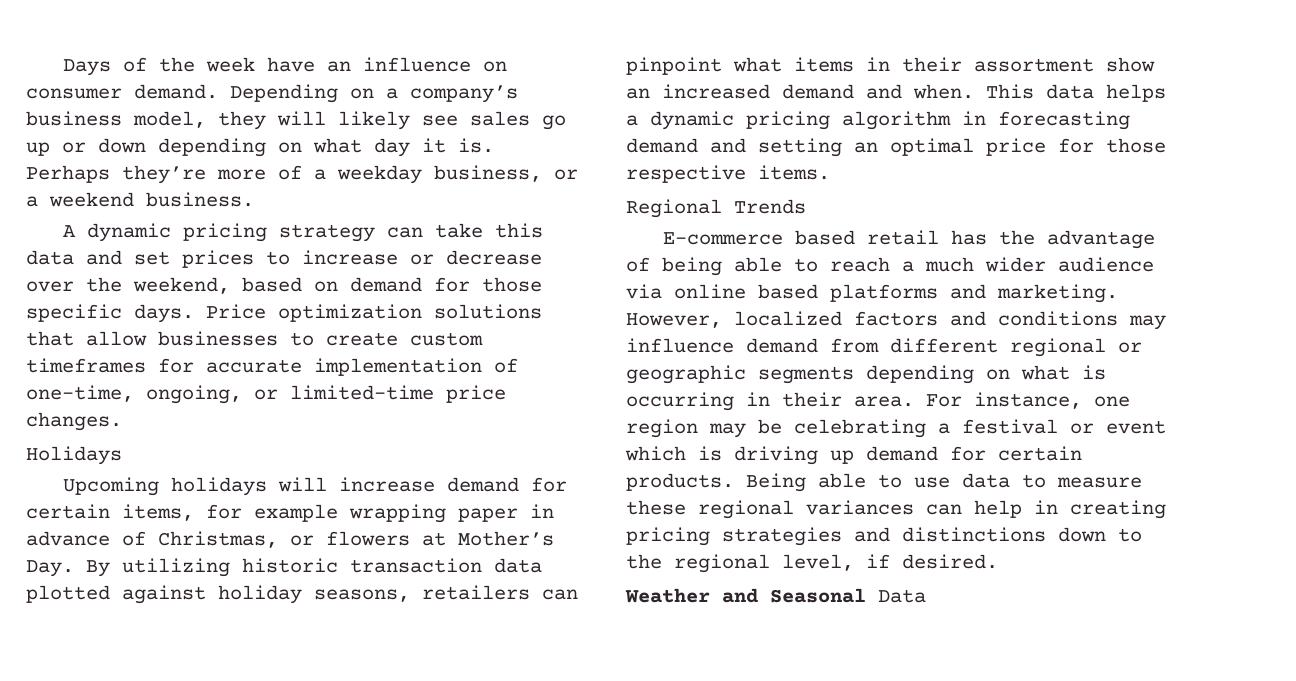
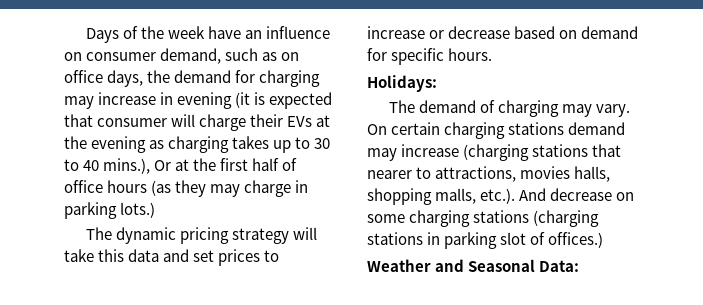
- Days of the week have an influence on consumer demand. Depending on a company’s business model, they will likely see sales go up or down depending on what day it is. Perhaps they’re more of a weekday business, or a weekend business.
- A dynamic pricing strategy can take this data and set prices to increase or decrease over the weekend, based on demand for those specific days. Price optimization solutions that allow businesses to create custom timeframes for accurate implementation of one-time, ongoing, or limited-time price changes.
- Holidays
- Upcoming holidays will increase demand for certain items, for example wrapping paper in advance of Christmas, or flowers at Mother’s Day. By utilizing historic transaction data plotted against holiday seasons, retailers can pinpoint what items in their assortment show an increased demand and when. This data helps a dynamic pricing algorithm in forecasting demand and setting an optimal price for those respective items.
- Regional Trends
- E-commerce based retail has the advantage of being able to reach a much wider audience via online based platforms and marketing. However, localized factors and conditions may influence demand from different regional or geographic segments depending on what is occurring in their area. For instance, one region may be celebrating a festival or event which is driving up demand for certain products. Being able to use data to measure these regional variances can help in creating pricing strategies and distinctions down to the regional level, if desired.
+ Days of the week have an influence on consumer demand, such as on office days, the demand for charging may increase in evening (it is expected that consumer will charge their EVs at the evening as charging takes up to 30 to 40 mins.), Or at the first half of office hours (as they may charge in parking lots.)
+ The dynamic pricing strategy will take this data and set prices to increase or decrease based on demand for specific hours.
+ Holidays:
+ The demand of charging may vary. On certain charging stations demand may increase (charging stations that nearer to attractions, movies halls, shopping malls, etc.). And decrease on some charging stations (charging stations in parking slot of offices.)
- Weather and Seasonal Data
+ Weather and Seasonal Data:

